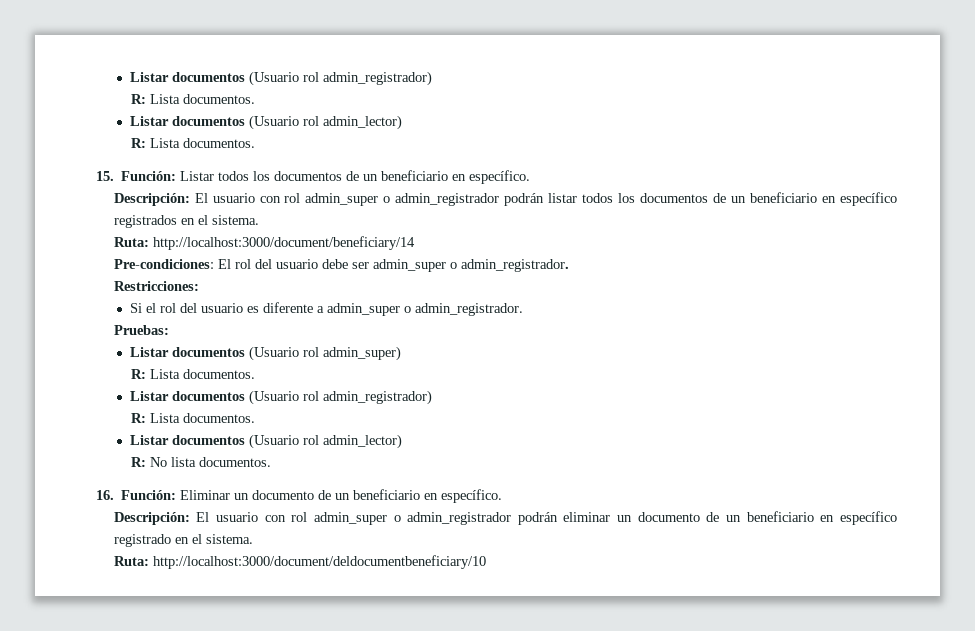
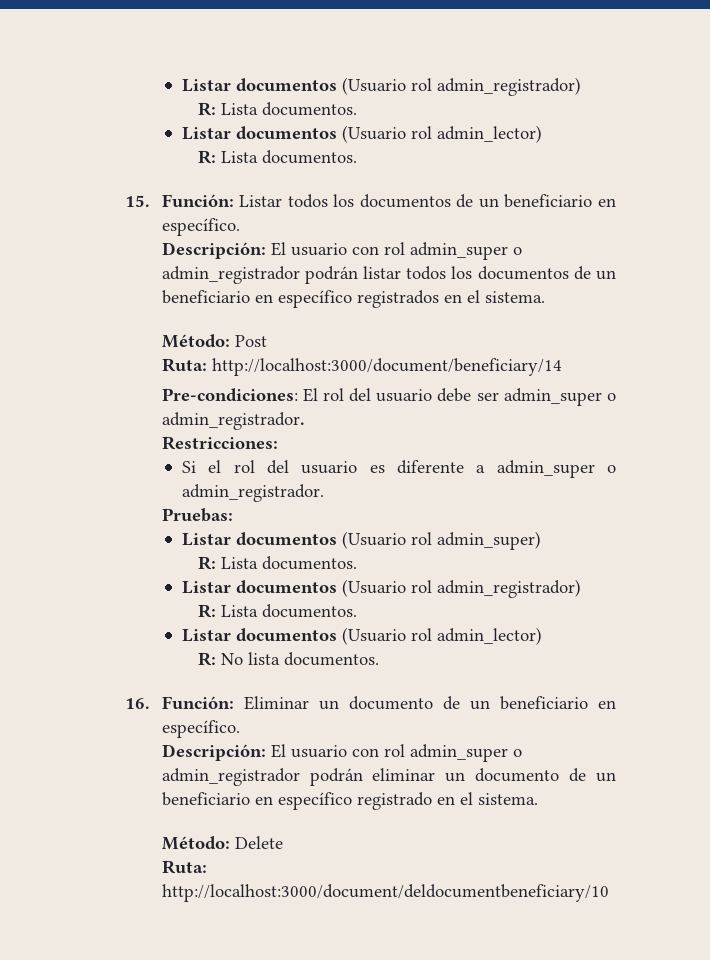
+ Método: Post
+ Método: Delete

